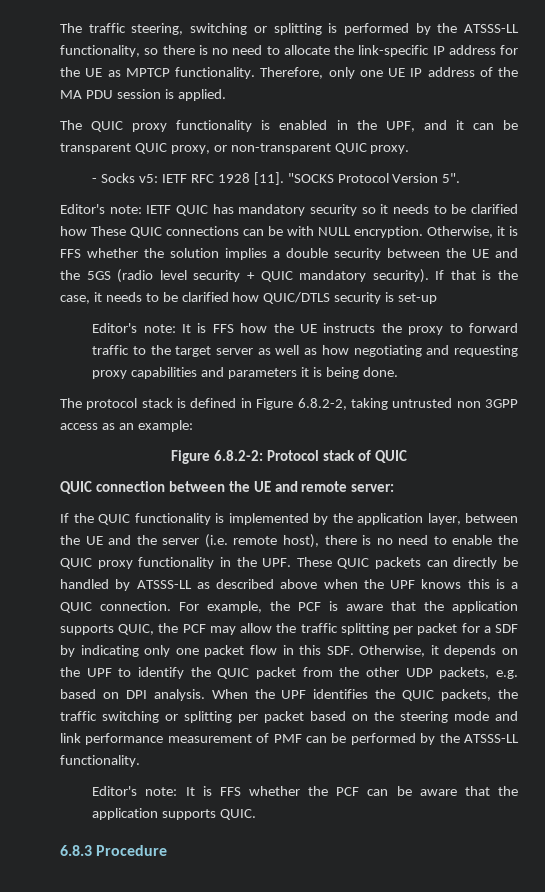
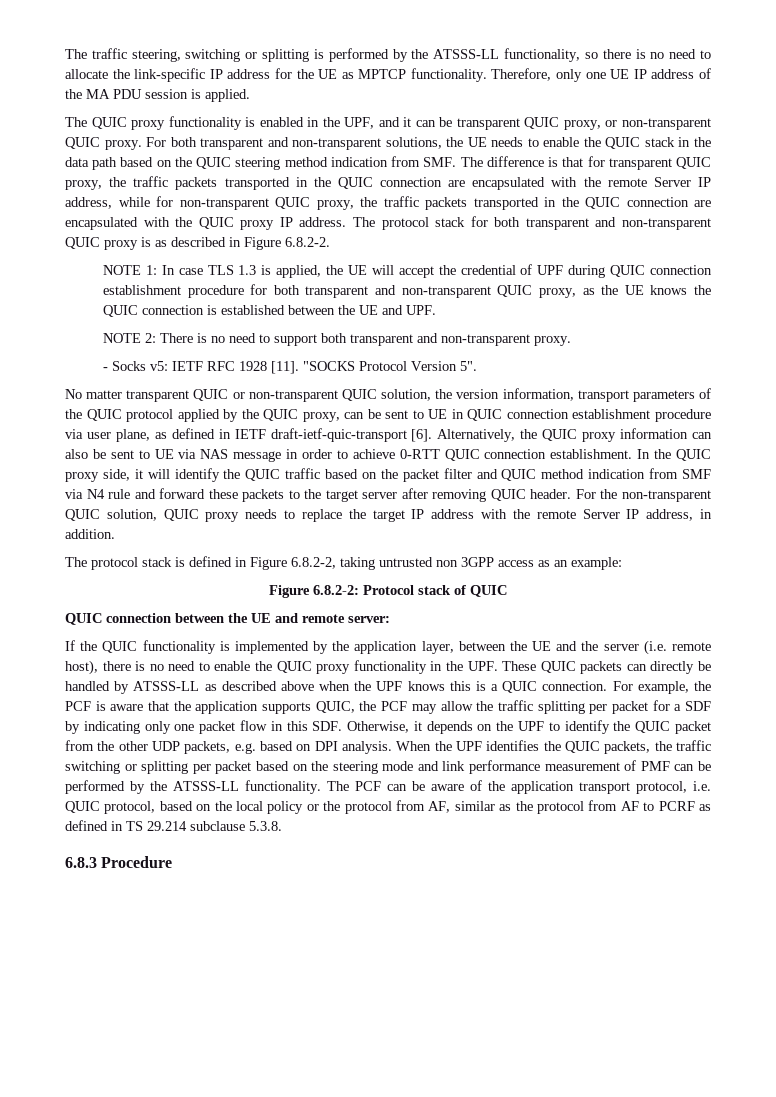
+ For both transparent and non-transparent solutions, the UE needs to enable the QUIC stack in the data path based on the QUIC steering method indication from SMF. The difference is that for transparent QUIC proxy, the traffic packets transported in the QUIC connection are encapsulated with the remote Server IP address, while for non-transparent QUIC proxy, the traffic packets transported in the QUIC connection are encapsulated with the QUIC proxy IP address. The protocol stack for both transparent and non-transparent QUIC proxy is as described in Figure 6.8.2-2.
+ NOTE 1: In case TLS 1.3 is applied, the UE will accept the credential of UPF during QUIC connection establishment procedure for both transparent and non-transparent QUIC proxy, as the UE knows the QUIC connection is established between the UE and UPF.
+ NOTE 2: There is no need to support both transparent and non-transparent proxy.
- Editor's note: IETF QUIC has mandatory security so it needs to be clarified how These QUIC connections can be with NULL encryption. Otherwise, it is FFS whether the solution implies a double security between the UE and the 5GS (radio level security + QUIC mandatory security). If that is the case, it needs to be clarified how QUIC/DTLS security is set-up
- Editor's note: It is FFS how the UE instructs the proxy to forward traffic to the target server as well as how negotiating and requesting proxy capabilities and parameters it is being done.
+ No matter transparent QUIC or non-transparent QUIC solution, the version information, transport parameters of the QUIC protocol applied by the QUIC proxy, can be sent to UE in QUIC connection establishment procedure via user plane, as defined in IETF draft-ietf-quic-transport [6]. Alternatively, the QUIC proxy information can also be sent to UE via NAS message in order to achieve 0-RTT QUIC connection establishment. In the QUIC proxy side, it will identify the QUIC traffic based on the packet filter and QUIC method indication from SMF via N4 rule and forward these packets to the target server after removing QUIC header. For the non-transparent QUIC solution, QUIC proxy needs to replace the target IP address with the remote Server IP address, in addition.
- When the UPF identifies the QUIC packets, the traffic switching or splitting per packet based on the steering mode and link performance measurement of PMF can be performed by the ATSSS-LL functionality.
- Editor's note: It is FFS whether the PCF can be aware that the application supports QUIC.
+ When the UPF identifies the QUIC packets, the traffic switching or splitting per packet based on the steering mode and link performance measurement of PMF can be performed by the ATSSS-LL functionality. The PCF can be aware of the application transport protocol, i.e. QUIC protocol, based on the local policy or the protocol from AF, similar as the protocol from AF to PCRF as defined in TS 29.214 subclause 5.3.8.

